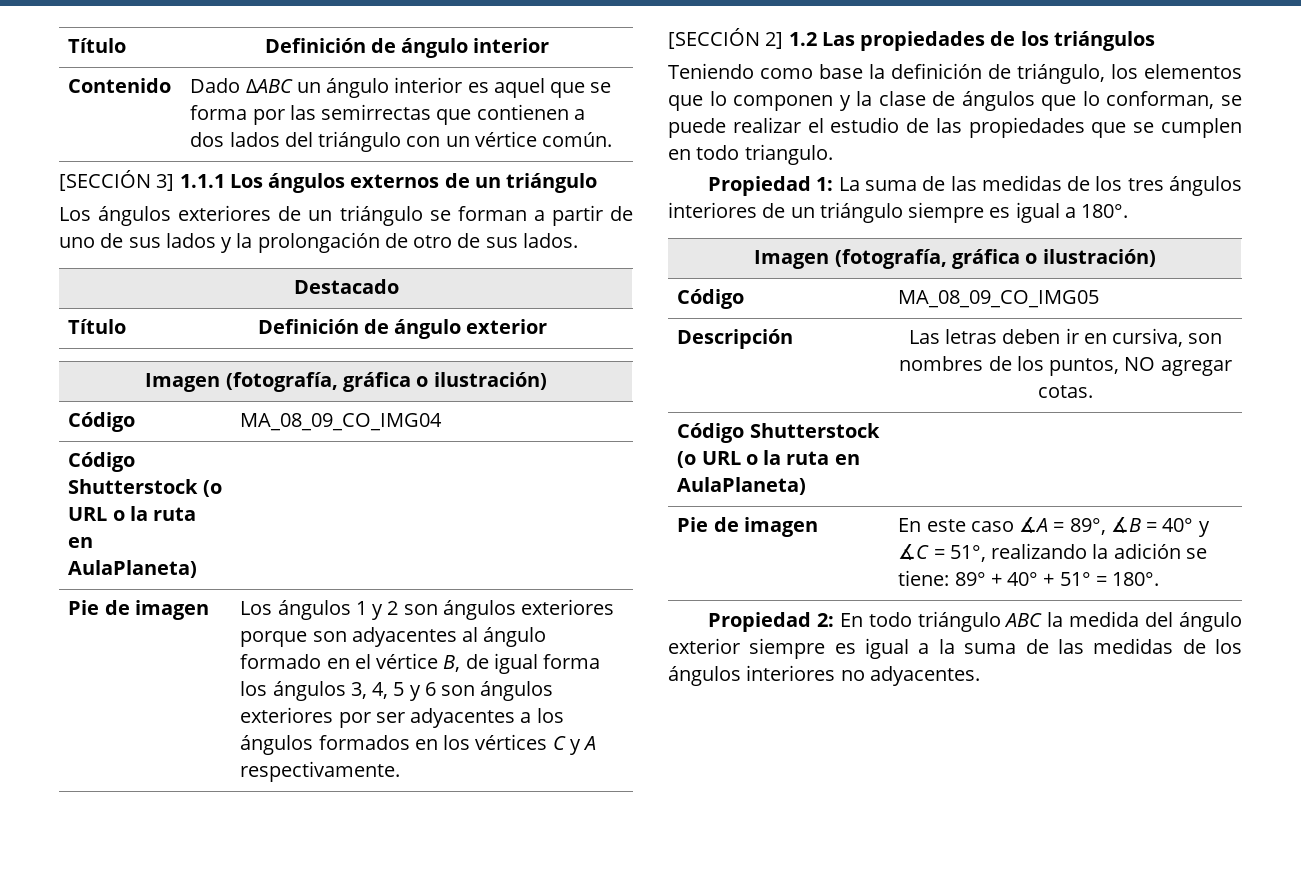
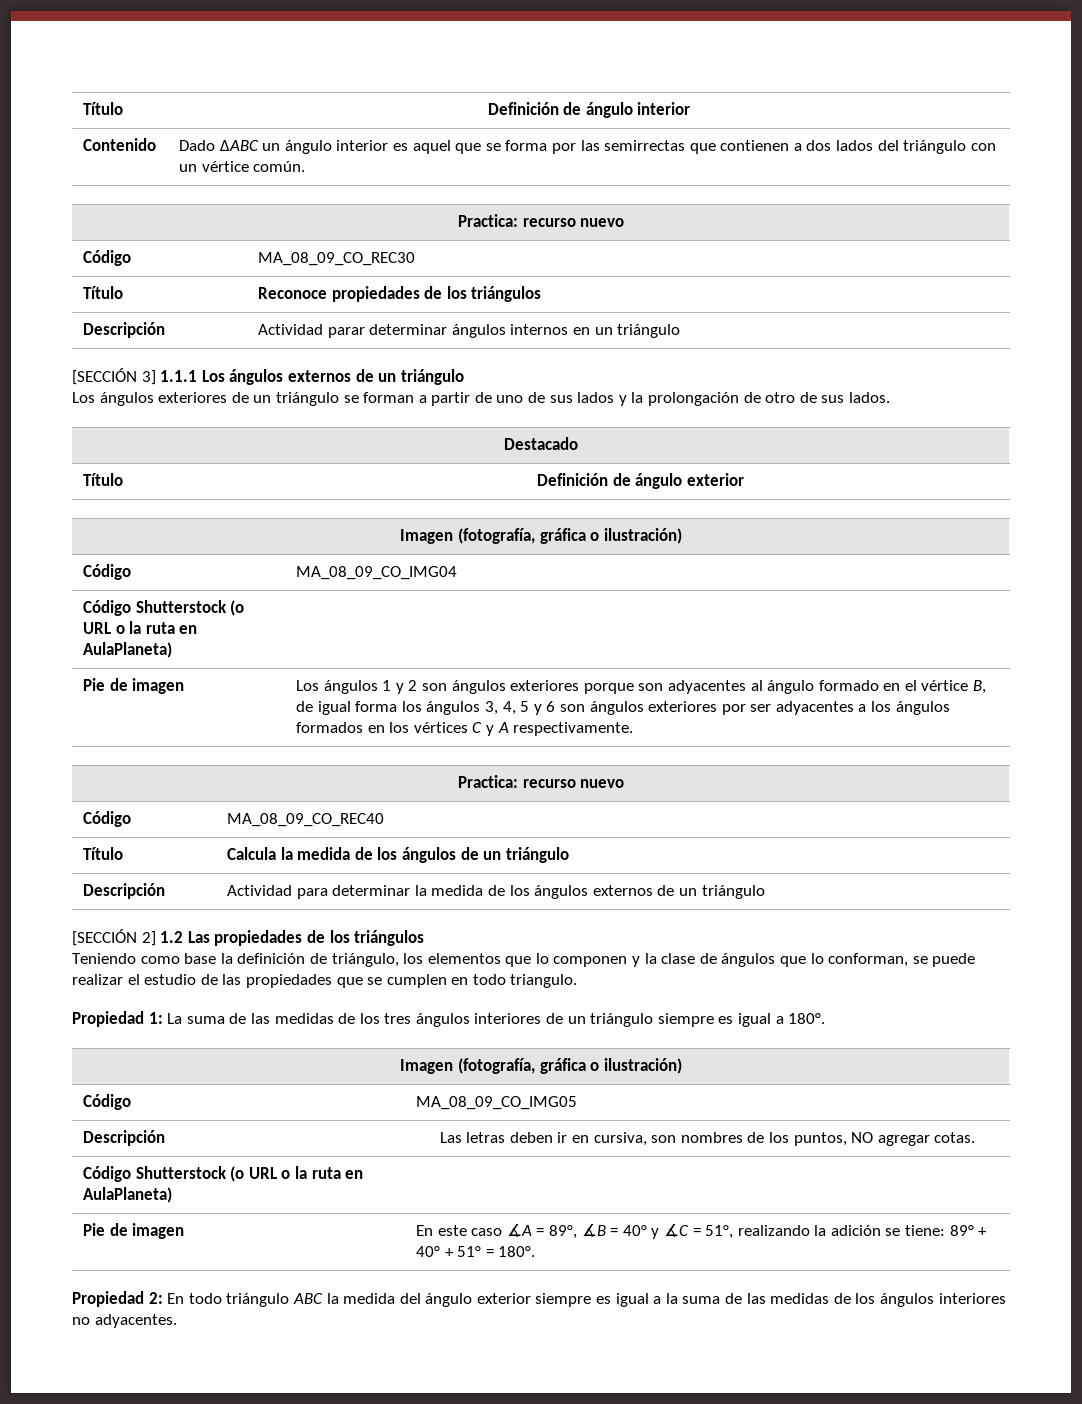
  Contenido | Dado ΔABC un ángulo interior es aquel que se forma por las semirrectas que contienen a dos lados del triángulo con un vértice común.
+ Practica: recurso nuevo
+ Código | MA_08_09_CO_REC30
+ Título | Reconoce propiedades de los triángulos
+ Descripción | Actividad parar determinar ángulos internos en un triángulo
  Los ángulos 1 y 2 son ángulos exteriores porque son adyacentes al ángulo formado en el vértice B, de igual forma los ángulos 3, 4, 5 y 6 son ángulos exteriores por ser adyacentes a los ángulos formados en los vértices C y A respectivamente.
+ Practica: recurso nuevo
+ Código | MA_08_09_CO_REC40
+ Título | Calcula la medida de los ángulos de un triángulo
+ Descripción | Actividad para determinar la medida de los ángulos externos de un triángulo

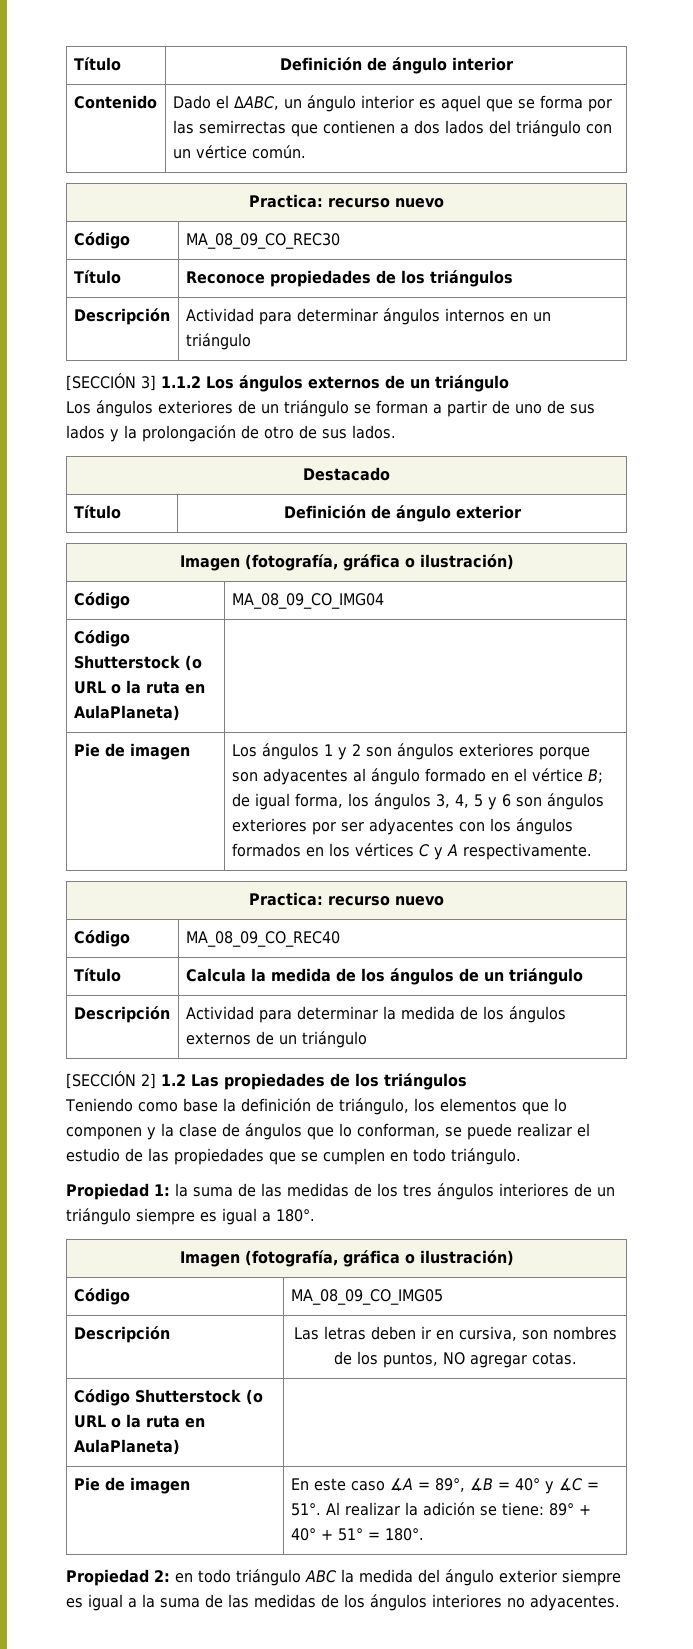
- Contenido | Dado ΔABC un ángulo interior es aquel que se forma por las semirrectas que contienen a dos lados del triángulo con un vértice común.
+ Contenido | Dado el ΔABC, un ángulo interior es aquel que se forma por las semirrectas que contienen a dos lados del triángulo con un vértice común.
- Descripción | Actividad parar determinar ángulos internos en un triángulo
+ Descripción | Actividad para determinar ángulos internos en un triángulo
- [SECCIÓN 3] 1.1.1 Los ángulos externos de un triángulo
+ [SECCIÓN 3] 1.1.2 Los ángulos externos de un triángulo
- Los ángulos 1 y 2 son ángulos exteriores porque son adyacentes al ángulo formado en el vértice B, de igual forma los ángulos 3, 4, 5 y 6 son ángulos exteriores por ser adyacentes a los ángulos formados en los vértices C y A respectivamente.
+ Los ángulos 1 y 2 son ángulos exteriores porque son adyacentes al ángulo formado en el vértice B; de igual forma, los ángulos 3, 4, 5 y 6 son ángulos exteriores por ser adyacentes con los ángulos formados en los vértices C y A respectivamente.
- Teniendo como base la definición de triángulo, los elementos que lo componen y la clase de ángulos que lo conforman, se puede realizar el estudio de las propiedades que se cumplen en todo triangulo.
+ Teniendo como base la definición de triángulo, los elementos que lo componen y la clase de ángulos que lo conforman, se puede realizar el estudio de las propiedades que se cumplen en todo triángulo.
- Propiedad 1: La suma de las medidas de los tres ángulos interiores de un triángulo siempre es igual a 180°.
+ Propiedad 1: la suma de las medidas de los tres ángulos interiores de un triángulo siempre es igual a 180°.
- Pie de imagen | En este caso ∡A = 89°, ∡B = 40° y ∡C = 51°, realizando la adición se tiene: 89° + 40° + 51° = 180°.
+ Pie de imagen | En este caso ∡A = 89°, ∡B = 40° y ∡C = 51°. Al realizar la adición se tiene: 89° + 40° + 51° = 180°.
- Propiedad 2: En todo triángulo ABC la medida del ángulo exterior siempre es igual a la suma de las medidas de los ángulos interiores no adyacentes.
+ Propiedad 2: en todo triángulo ABC la medida del ángulo exterior siempre es igual a la suma de las medidas de los ángulos interiores no adyacentes.

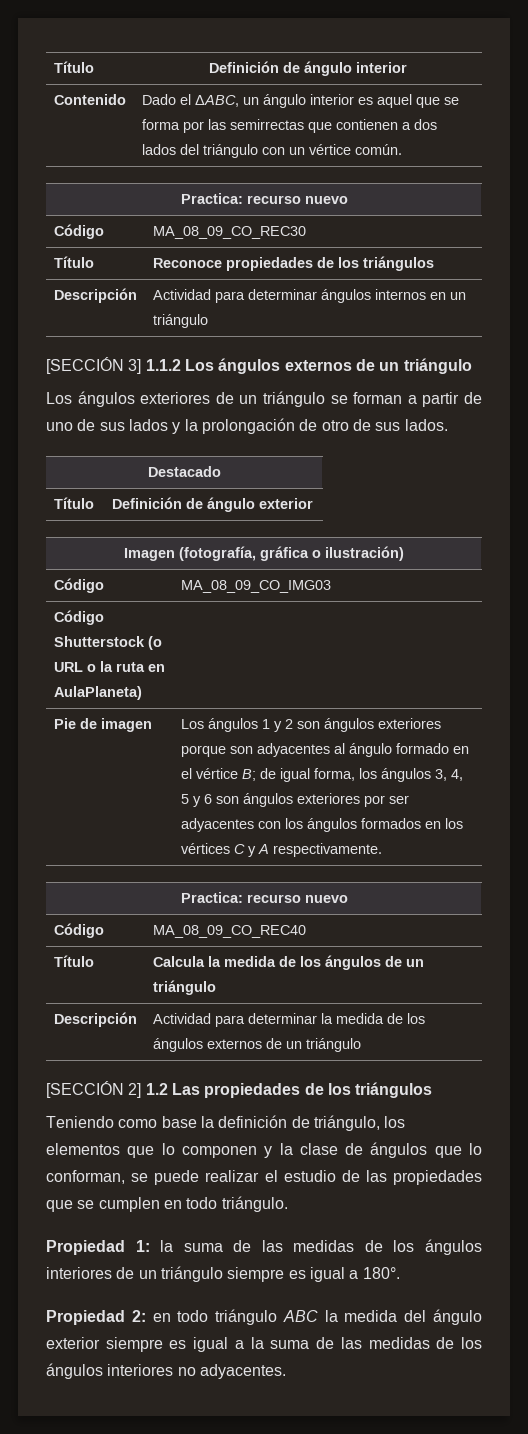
- Código | MA_08_09_CO_IMG04
+ Código | MA_08_09_CO_IMG03
- Propiedad 1: la suma de las medidas de los tres ángulos interiores de un triángulo siempre es igual a 180°.
- Imagen (fotografía, gráfica o ilustración)
- Código | MA_08_09_CO_IMG05
- Descripción | Las letras deben ir en cursiva, son nombres de los puntos, NO agregar cotas.
- Código Shutterstock (o URL o la ruta en AulaPlaneta) |
- Pie de imagen | En este caso ∡A = 89°, ∡B = 40° y ∡C = 51°. Al realizar la adición se tiene: 89° + 40° + 51° = 180°.
+ Propiedad 1: la suma de las medidas de los ángulos interiores de un triángulo siempre es igual a 180°.

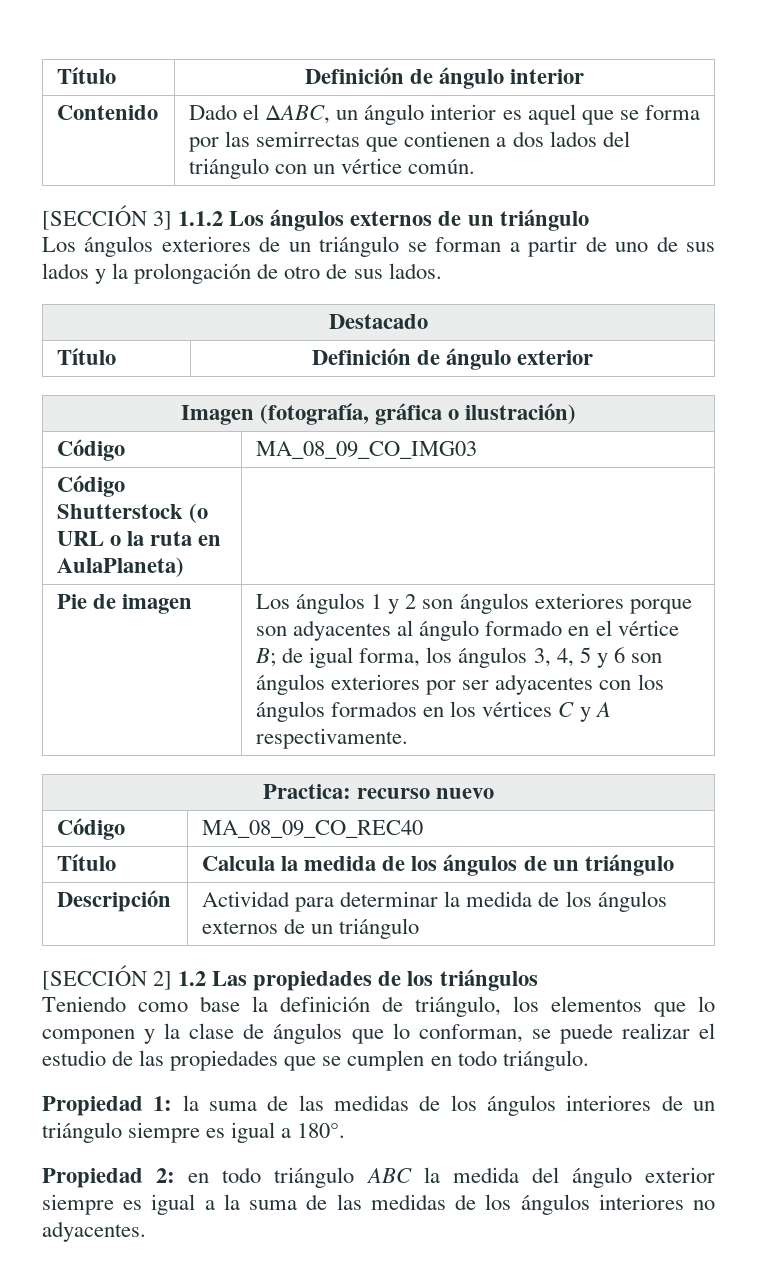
  Contenido | Dado el ΔABC, un ángulo interior es aquel que se forma por las semirrectas que contienen a dos lados del triángulo con un vértice común.
- Practica: recurso nuevo
- Código | MA_08_09_CO_REC30
- Título | Reconoce propiedades de los triángulos
- Descripción | Actividad para determinar ángulos internos en un triángulo

